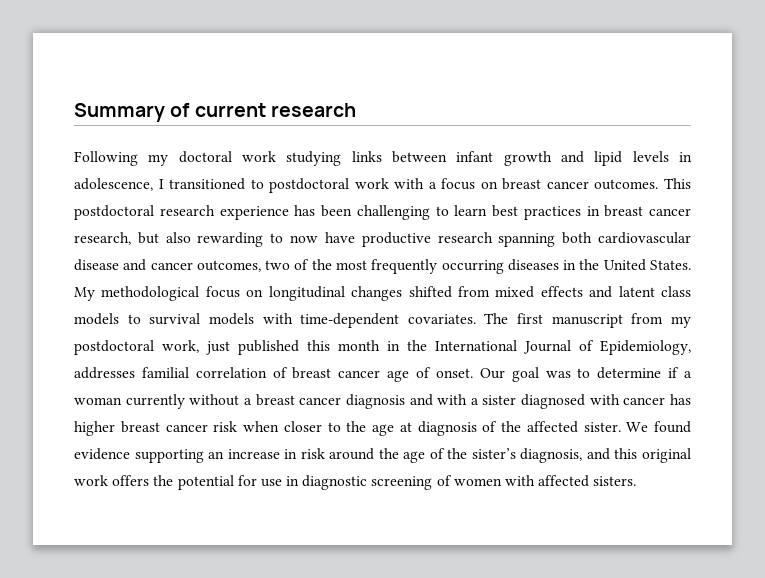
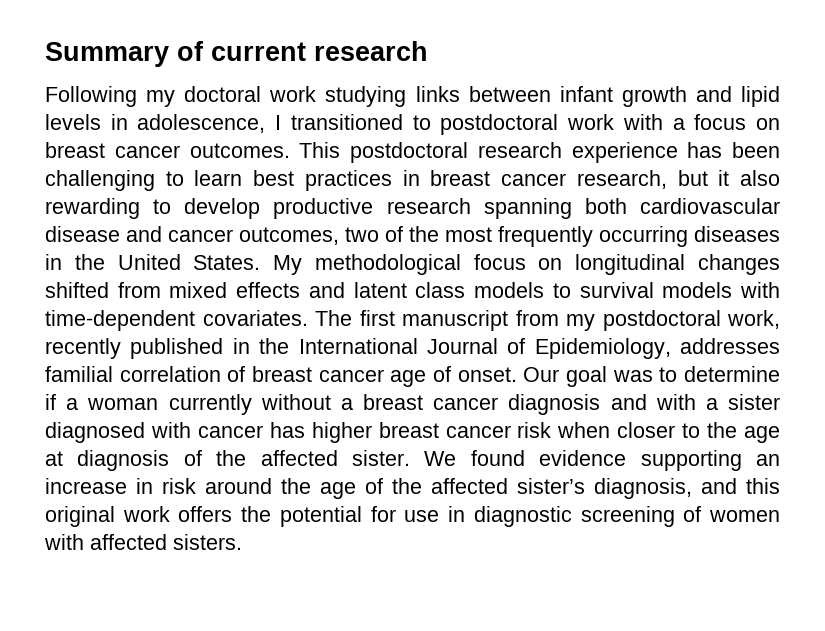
- This postdoctoral research experience has been challenging to learn best practices in breast cancer research, but also rewarding to now have productive research spanning both cardiovascular disease and cancer outcomes, two of the most frequently occurring diseases in the United States.
+ This postdoctoral research experience has been challenging to learn best practices in breast cancer research, but it also rewarding to develop productive research spanning both cardiovascular disease and cancer outcomes, two of the most frequently occurring diseases in the United States.
- The first manuscript from my postdoctoral work, just published this month in the International Journal of Epidemiology, addresses familial correlation of breast cancer age of onset.
+ The first manuscript from my postdoctoral work, recently published in the International Journal of Epidemiology, addresses familial correlation of breast cancer age of onset.
- We found evidence supporting an increase in risk around the age of the sister’s diagnosis, and this original work offers the potential for use in diagnostic screening of women with affected sisters.
+ We found evidence supporting an increase in risk around the age of the affected sister’s diagnosis, and this original work offers the potential for use in diagnostic screening of women with affected sisters.

